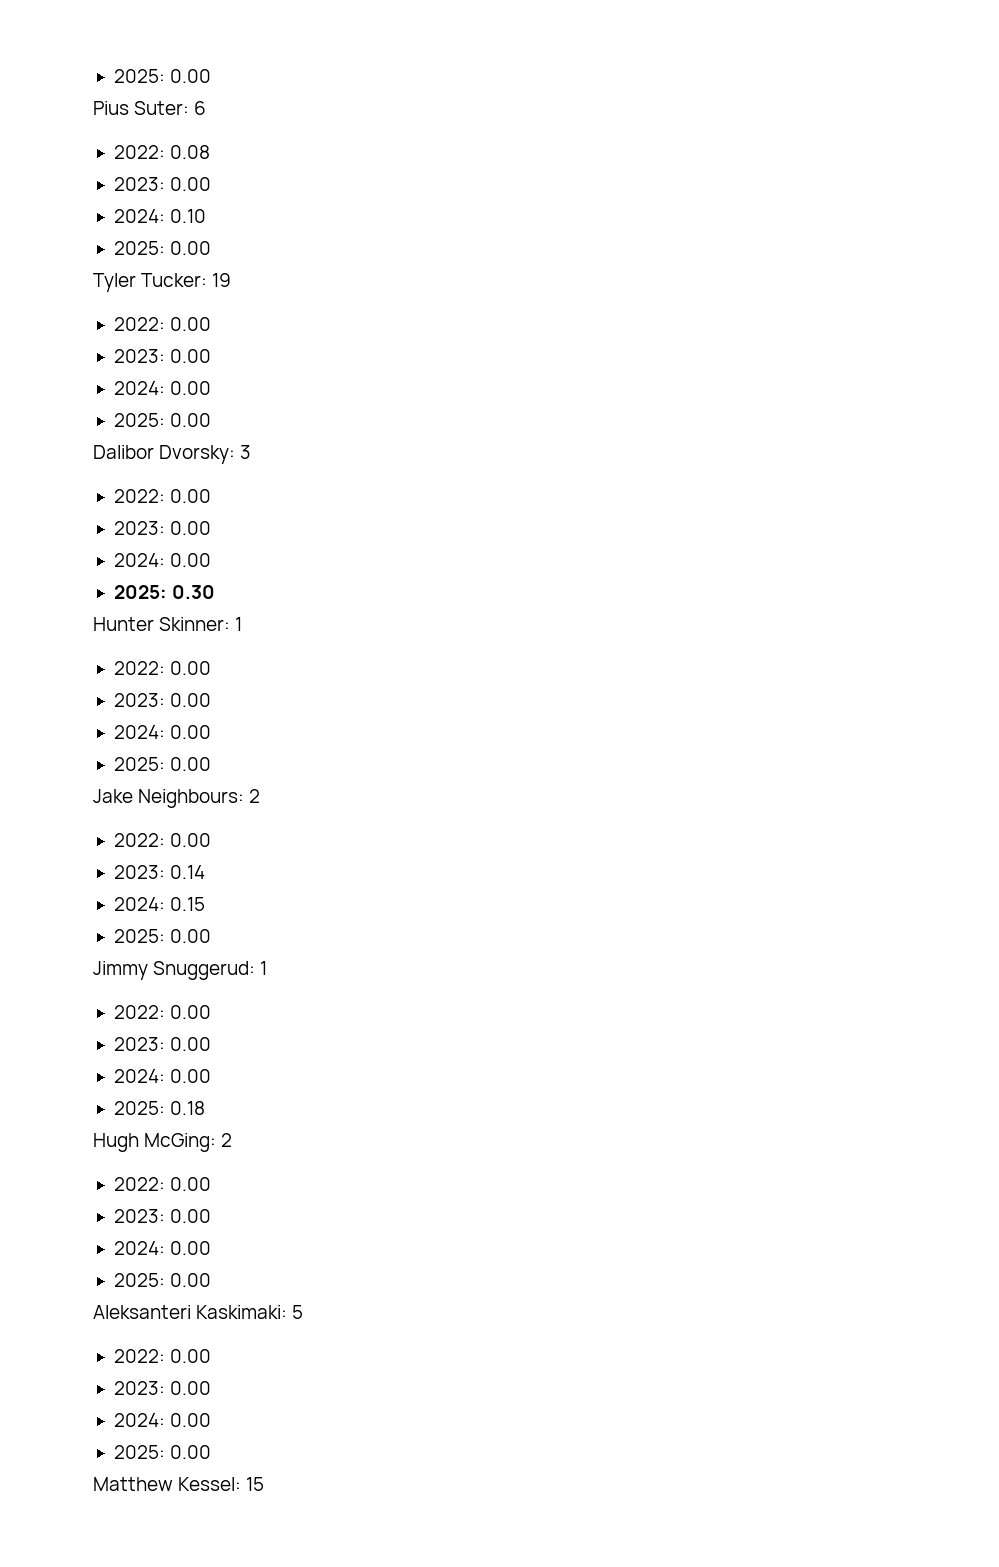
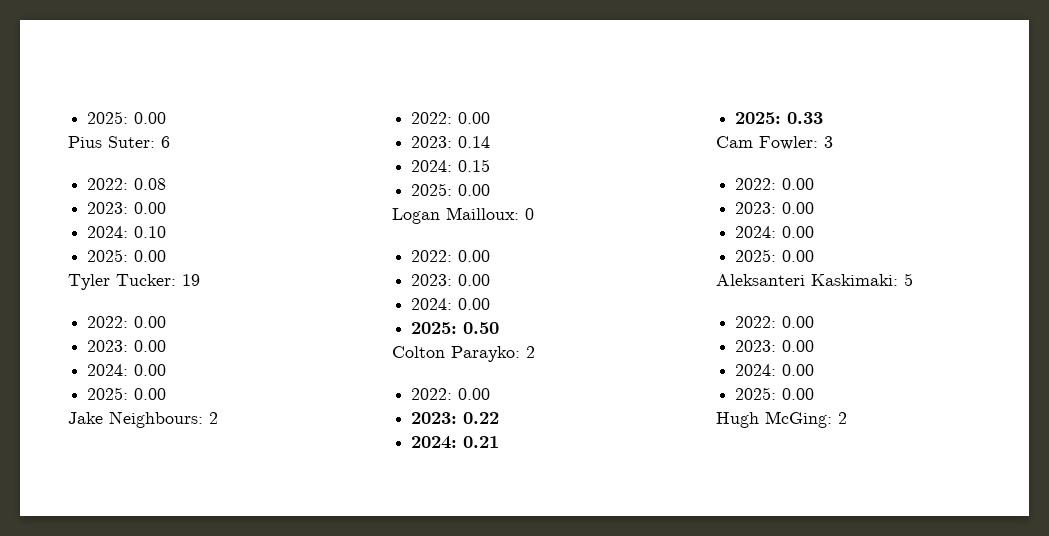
- Dalibor Dvorsky: 3
- 2022: 0.00
- 2023: 0.00
- 2024: 0.00
- 2025: 0.30
- Hunter Skinner: 1
- 2022: 0.00
- 2023: 0.00
- 2024: 0.00
- 2025: 0.00
- Jimmy Snuggerud: 1
+ Logan Mailloux: 0
  2022: 0.00
  2023: 0.00
  2024: 0.00
- 2025: 0.18
- Hugh McGing: 2
+ 2025: 0.50
+ Colton Parayko: 2
+ 2022: 0.00
+ 2023: 0.22
+ 2024: 0.21
+ 2025: 0.33
+ Cam Fowler: 3
- Matthew Kessel: 15
+ Hugh McGing: 2

